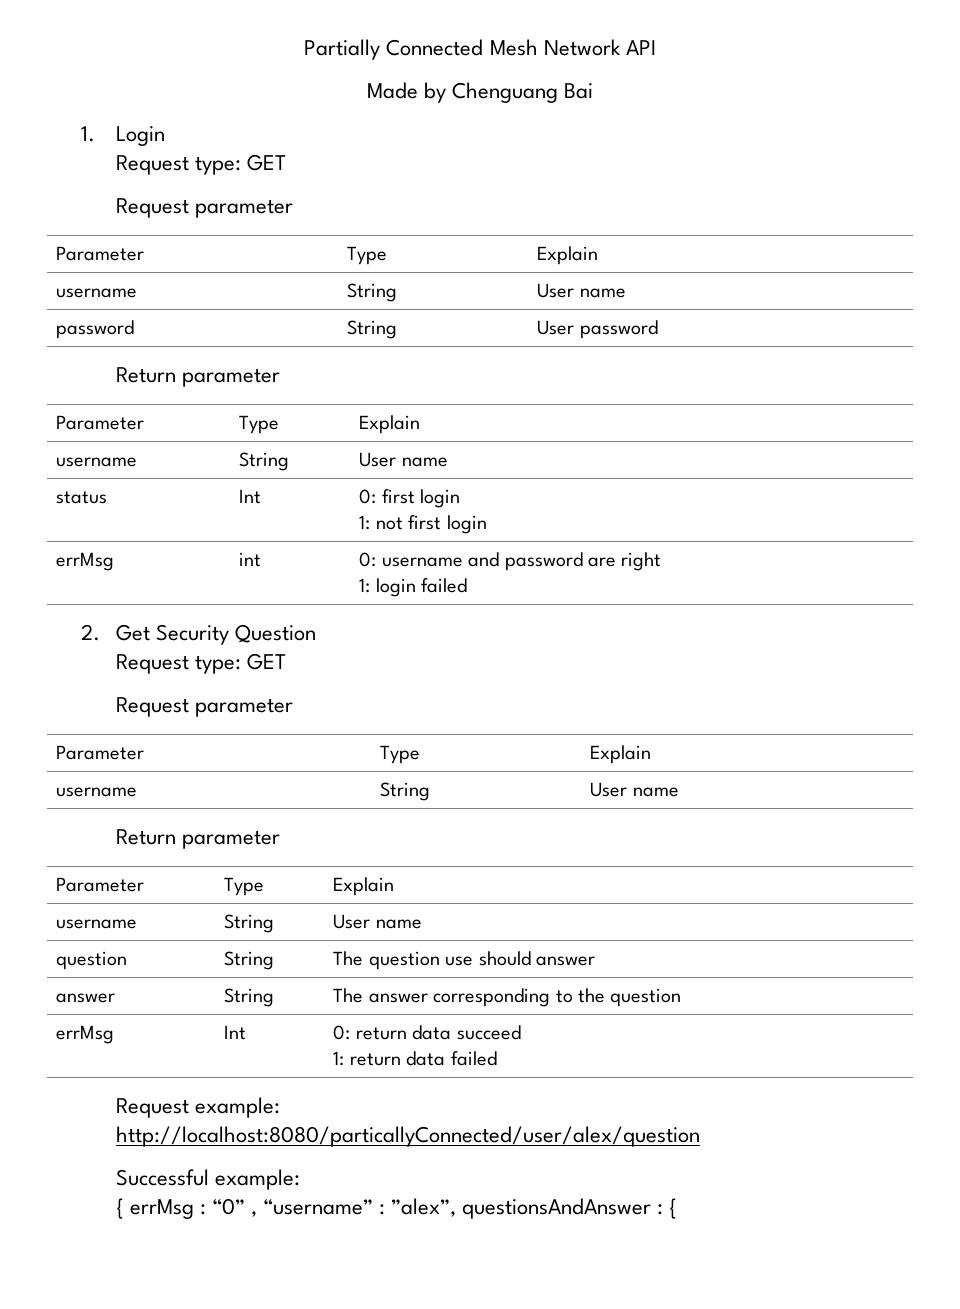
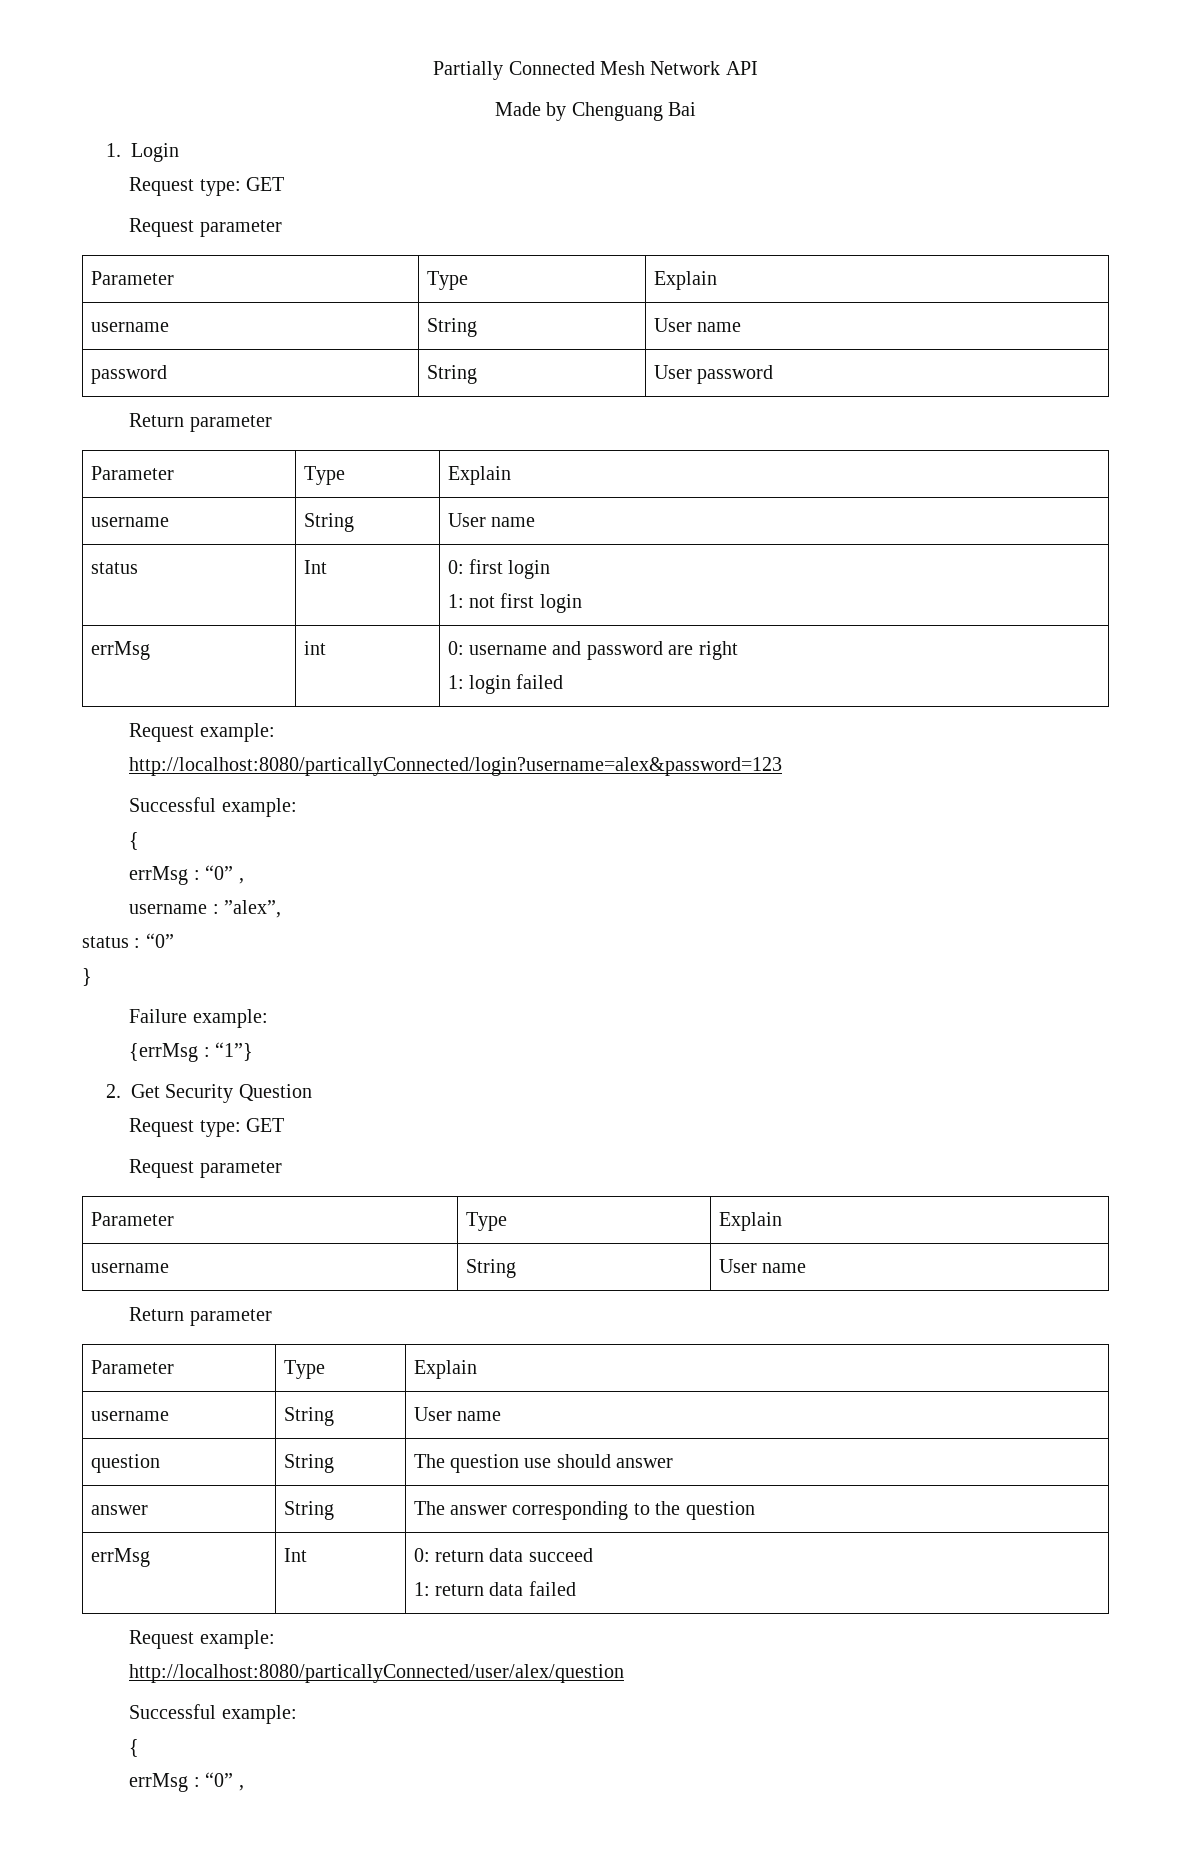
  errMsg | int | 0: username and password are right
  1: login failed
+ Request example:
+ http://localhost:8080/particallyConnected/login?username=alex&password=123
+ Successful example:
+ {
+ errMsg : “0” ,
+ username : ”alex”,
+ status : “0”
+ }
+ Failure example:
+ {errMsg : “1”}
  http://localhost:8080/particallyConnected/user/alex/question
  Successful example:
- { errMsg : “0” , “username” : ”alex”, questionsAndAnswer : {
+ {
+ errMsg : “0” ,

